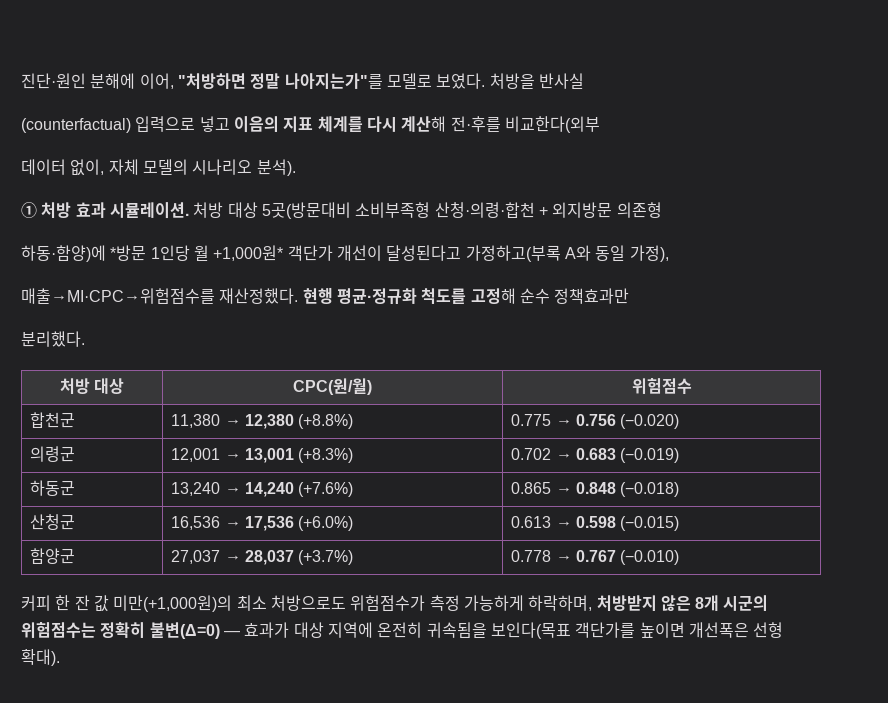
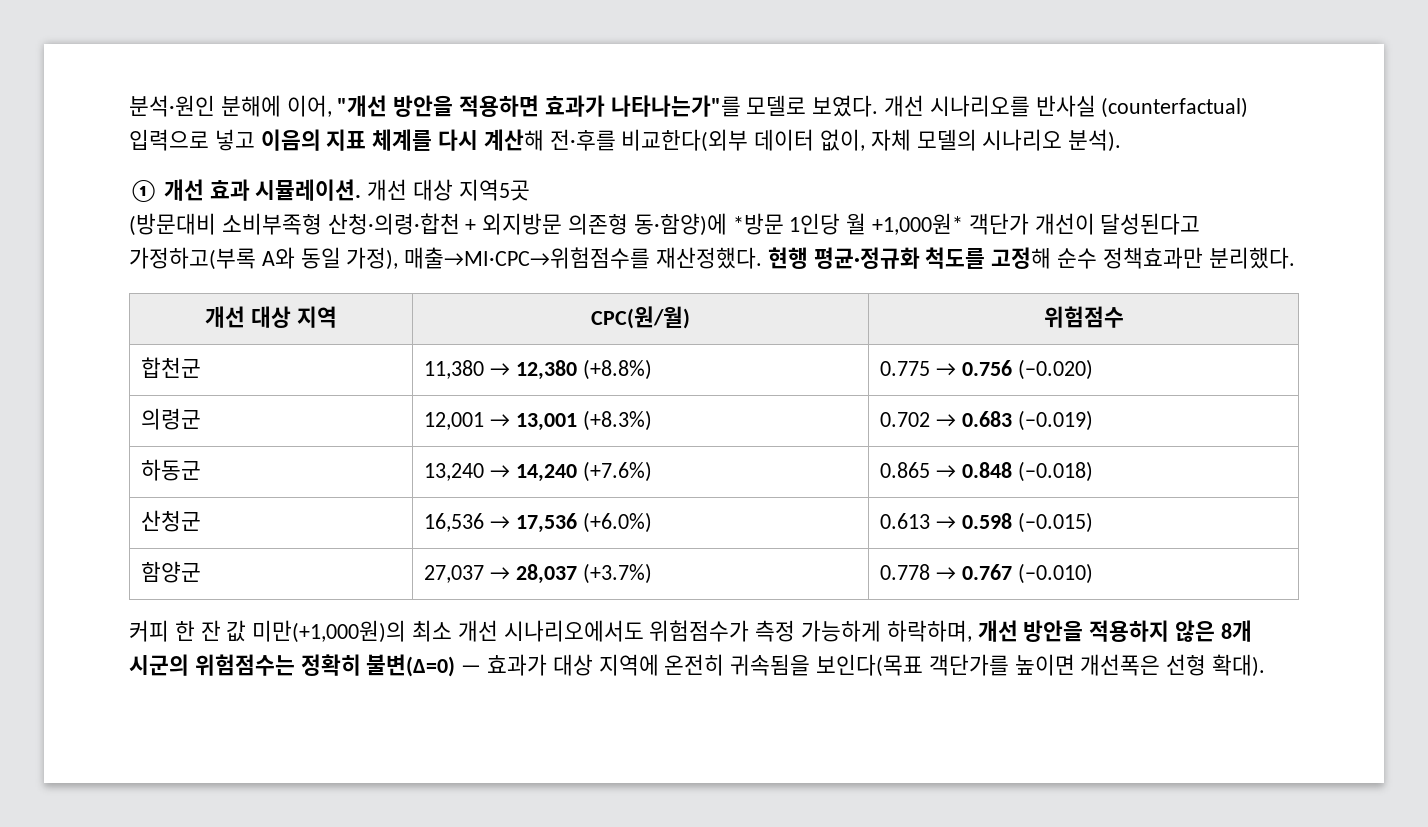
- 진단·원인 분해에 이어, "처방하면 정말 나아지는가"를 모델로 보였다. 처방을 반사실
- (counterfactual) 입력으로 넣고 이음의 지표 체계를 다시 계산해 전·후를 비교한다(외부
- 데이터 없이, 자체 모델의 시나리오 분석).
+ 분석·원인 분해에 이어, "개선 방안을 적용하면 효과가 나타나는가"를 모델로 보였다. 개선 시나리오를 반사실 (counterfactual) 입력으로 넣고 이음의 지표 체계를 다시 계산해 전·후를 비교한다(외부 데이터 없이, 자체 모델의 시나리오 분석).
- ① 처방 효과 시뮬레이션.
+ ① 개선 효과 시뮬레이션.
- 처방 대상 5곳(방문대비 소비부족형 산청·의령·합천 + 외지방문 의존형
- 하동·함양)에 *방문 1인당 월 +1,000원* 객단가 개선이 달성된다고 가정하고(부록 A와 동일 가정),
- 매출→MI·CPC→위험점수를 재산정했다.
+ 개선 대상 지역5곳
+ (방문대비 소비부족형 산청·의령·합천 + 외지방문 의존형 동·함양)에 *방문 1인당 월 +1,000원* 객단가 개선이 달성된다고 가정하고(부록 A와 동일 가정), 매출→MI·CPC→위험점수를 재산정했다.
- 현행 평균·정규화 척도를 고정해 순수 정책효과만
- 분리했다.
+ 현행 평균·정규화 척도를 고정해 순수 정책효과만 분리했다.
- 처방 대상 | CPC(원/월) | 위험점수
+ 개선 대상 지역 | CPC(원/월) | 위험점수
- 커피 한 잔 값 미만(+1,000원)의 최소 처방으로도 위험점수가 측정 가능하게 하락하며, 처방받지 않은 8개 시군의 위험점수는 정확히 불변(Δ=0) — 효과가 대상 지역에 온전히 귀속됨을 보인다(목표 객단가를 높이면 개선폭은 선형 확대).
+ 커피 한 잔 값 미만(+1,000원)의 최소 개선 시나리오에서도 위험점수가 측정 가능하게 하락하며, 개선 방안을 적용하지 않은 8개 시군의 위험점수는 정확히 불변(Δ=0) — 효과가 대상 지역에 온전히 귀속됨을 보인다(목표 객단가를 높이면 개선폭은 선형 확대).

